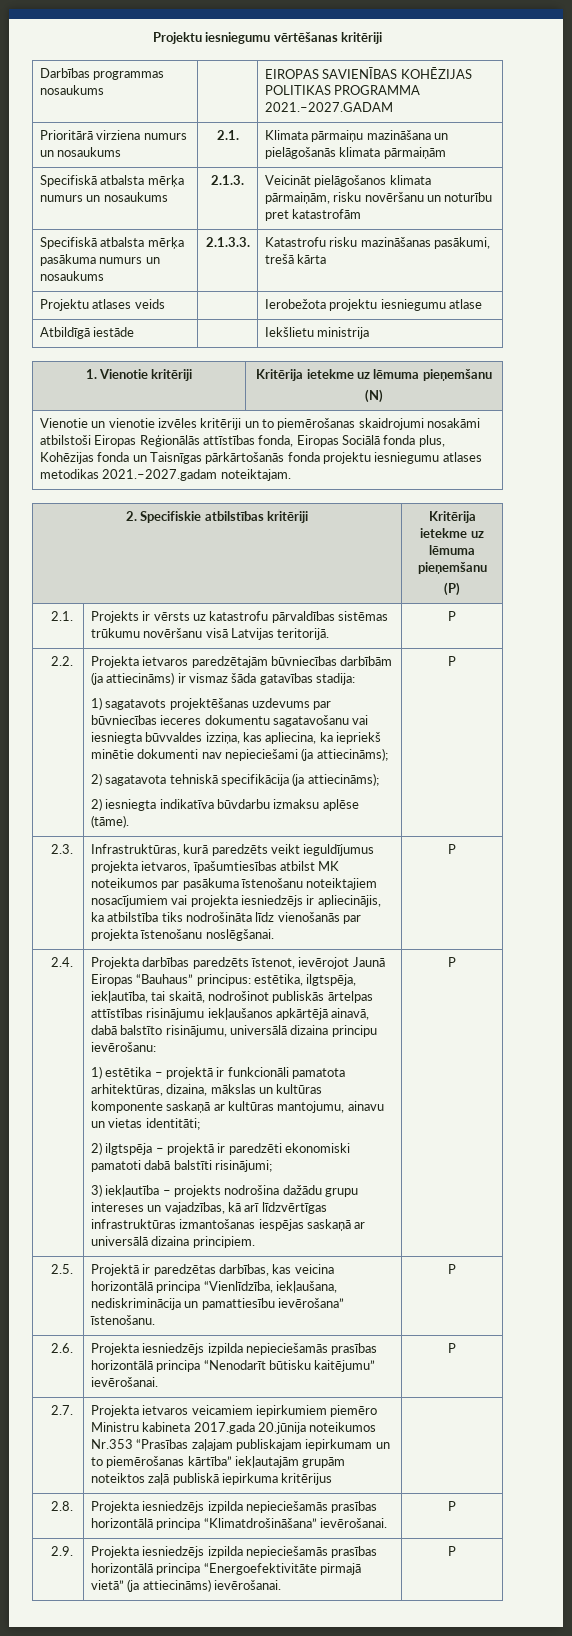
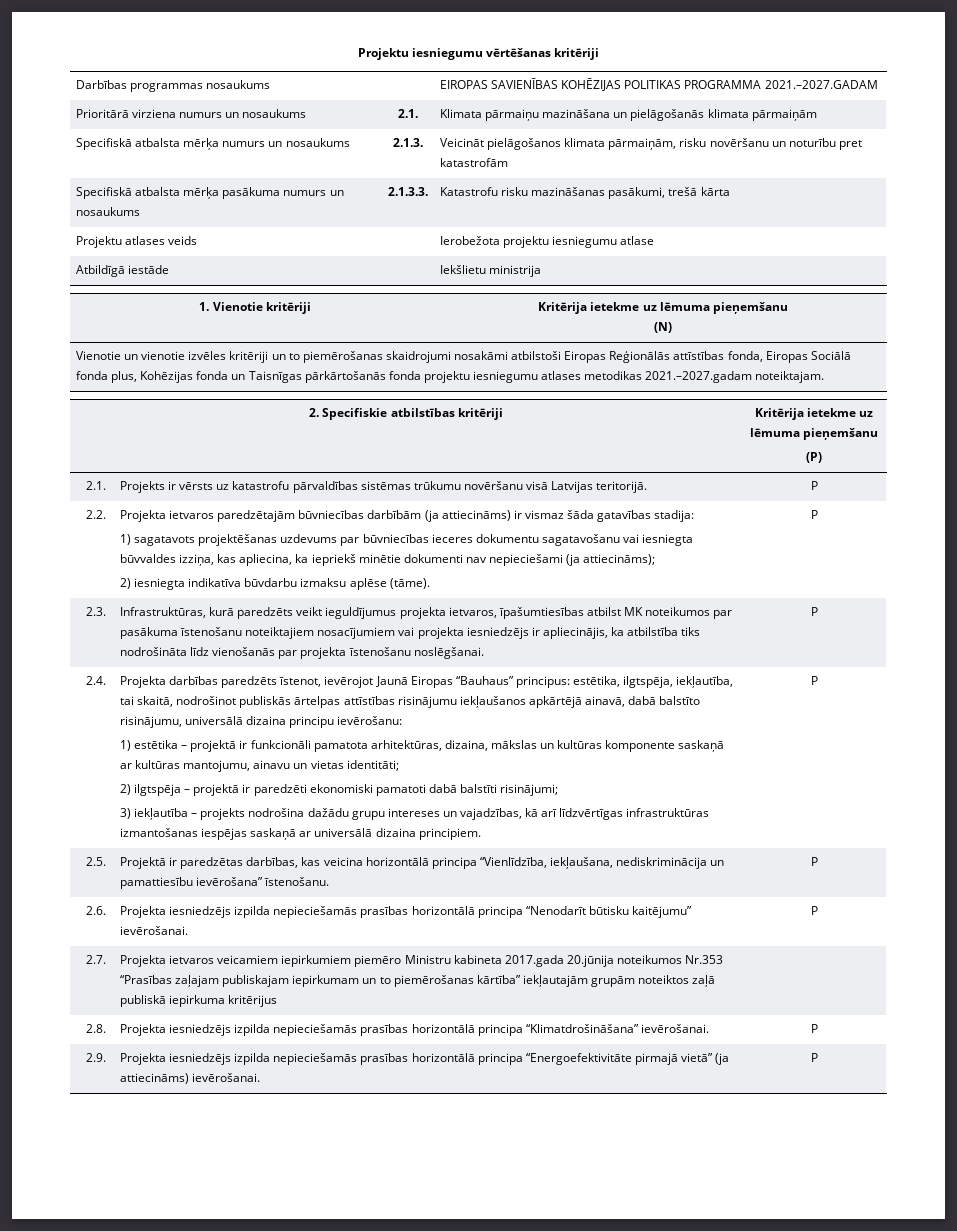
- 2) sagatavota tehniskā specifikācija (ja attiecināms);

